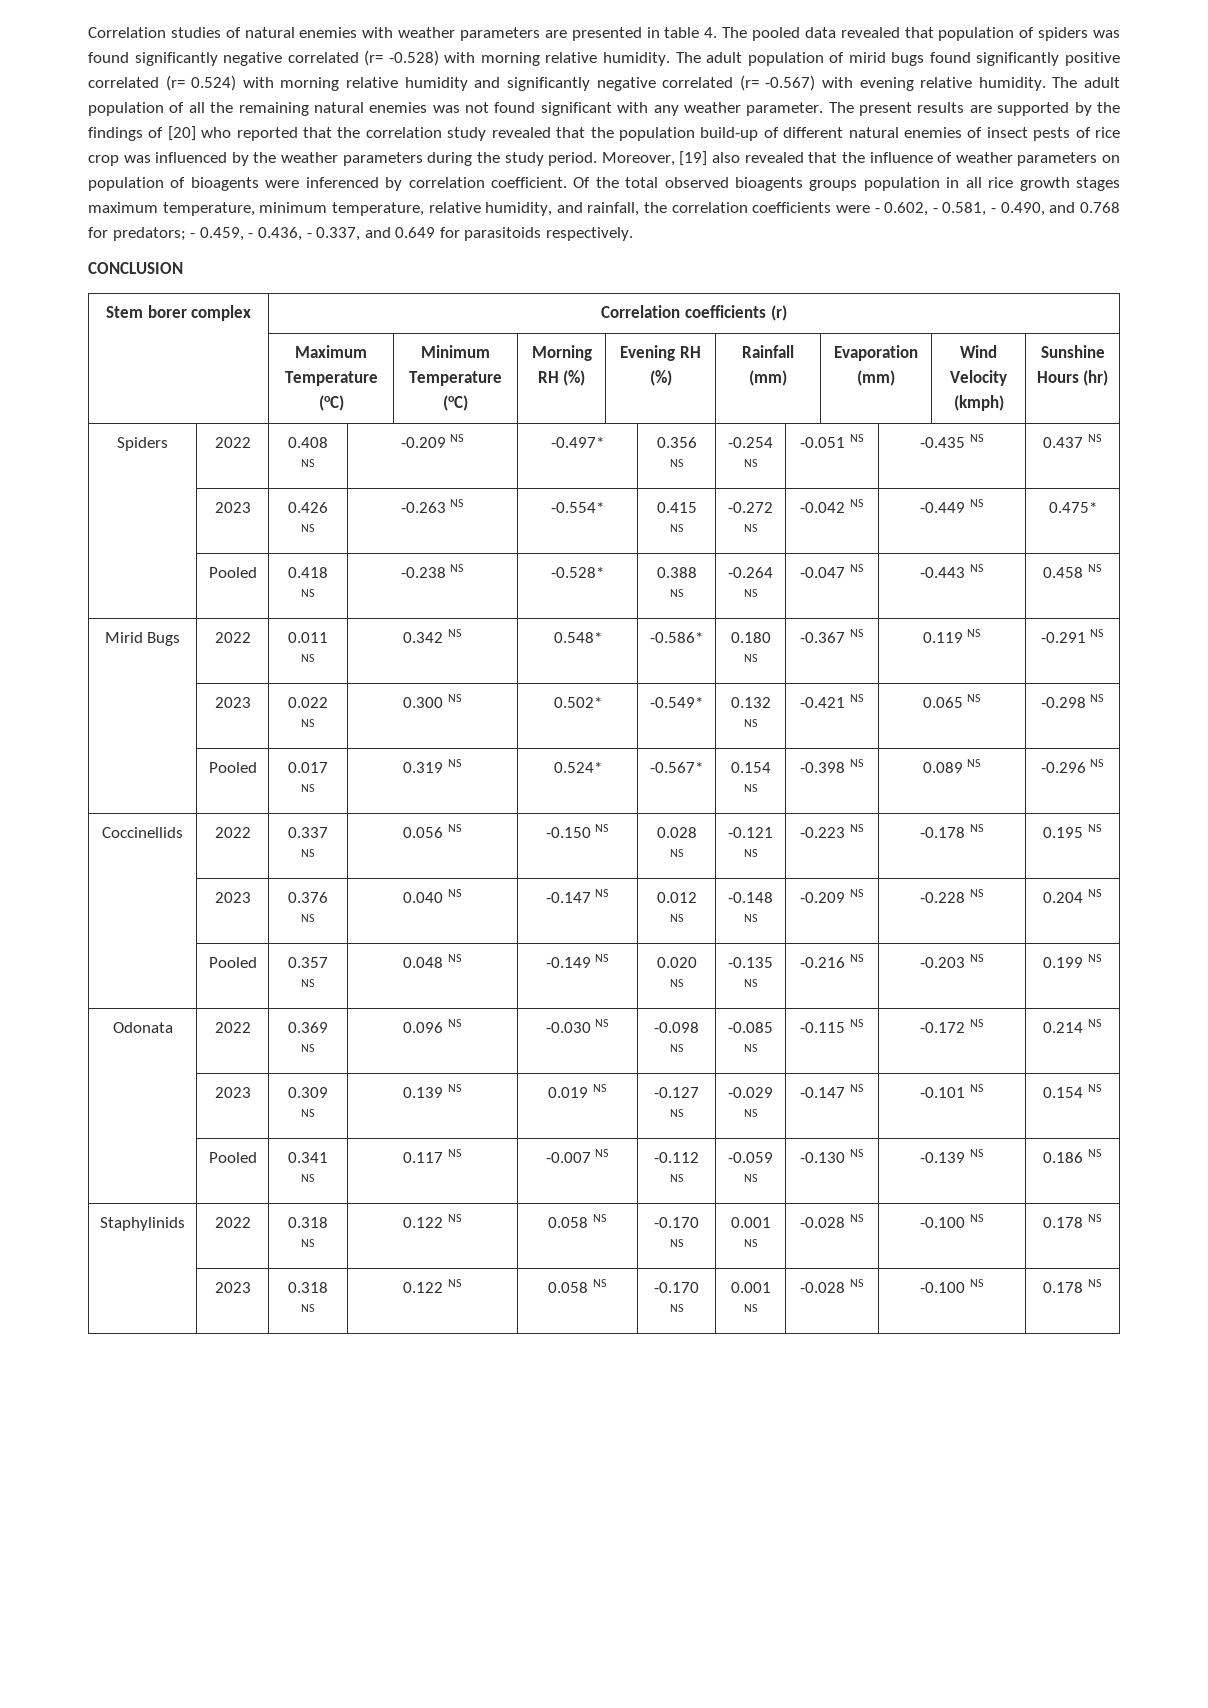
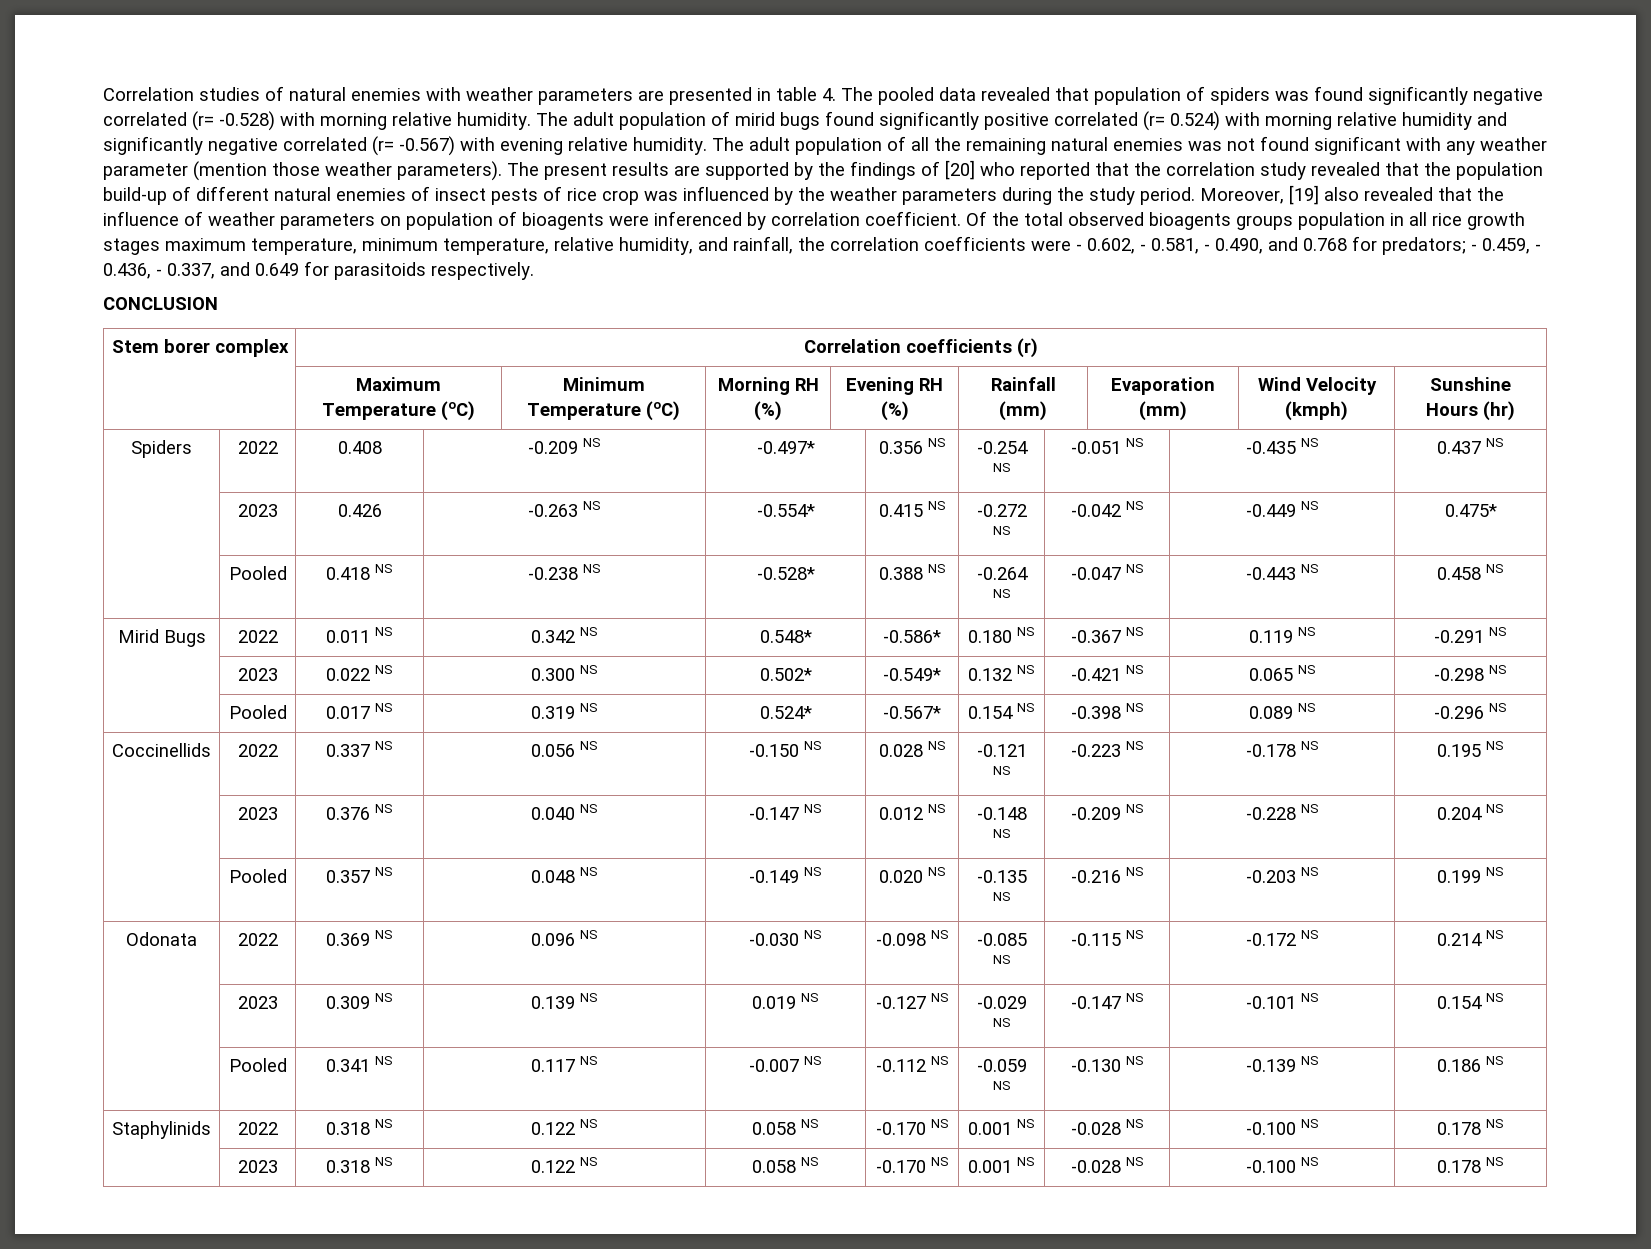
- The adult population of all the remaining natural enemies was not found significant with any weather parameter.
+ The adult population of all the remaining natural enemies was not found significant with any weather parameter (mention those weather parameters).
- Spiders | 2022 | 0.408 NS | -0.209 NS | -0.497* | 0.356 NS | -0.254 NS | -0.051 NS | -0.435 NS | 0.437 NS
+ Spiders | 2022 | 0.408 | -0.209 NS | -0.497* | 0.356 NS | -0.254 NS | -0.051 NS | -0.435 NS | 0.437 NS
- | 2023 | 0.426 NS | -0.263 NS | -0.554* | 0.415 NS | -0.272 NS | -0.042 NS | -0.449 NS | 0.475*
+ | 2023 | 0.426 | -0.263 NS | -0.554* | 0.415 NS | -0.272 NS | -0.042 NS | -0.449 NS | 0.475*

